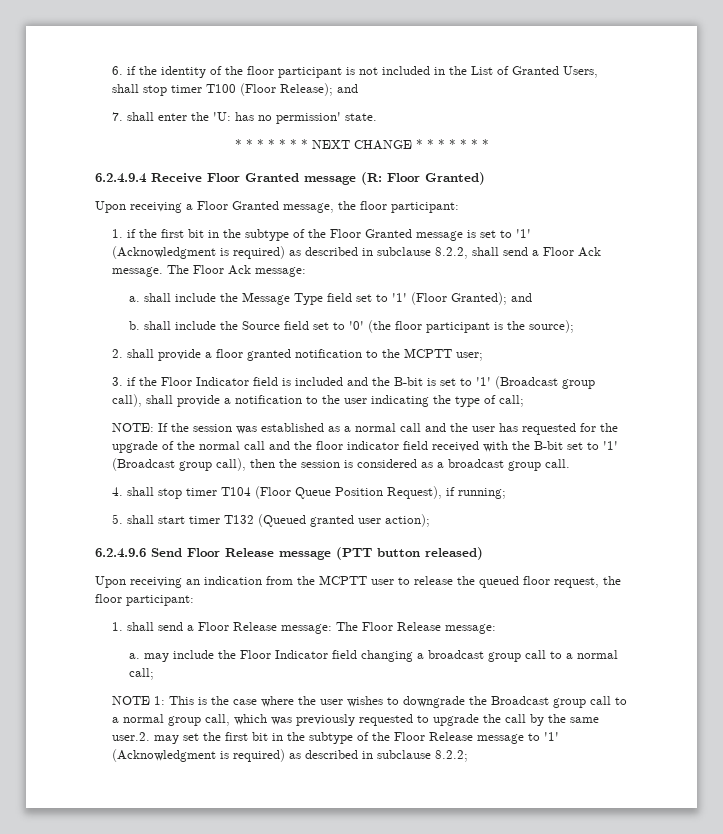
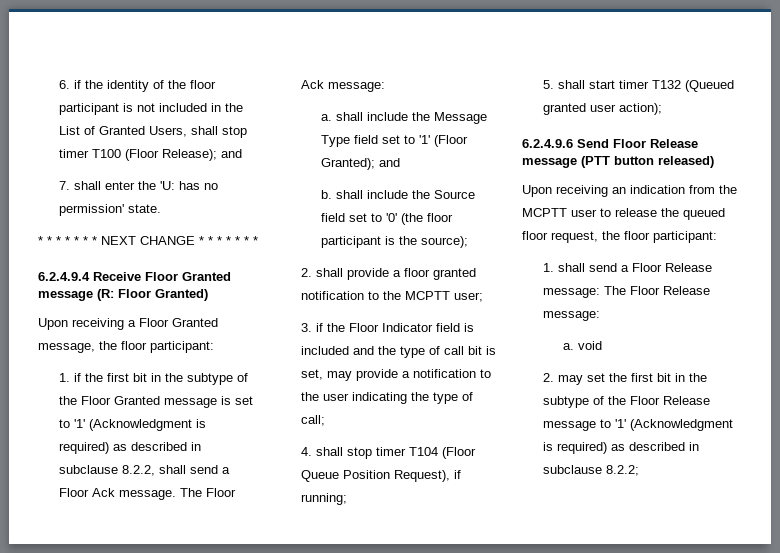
- 3. if the Floor Indicator field is included and the B-bit is set to '1' (Broadcast group call), shall provide a notification to the user indicating the type of call;
+ 3. if the Floor Indicator field is included and the type of call bit is set, may provide a notification to the user indicating the type of call;
- NOTE: If the session was established as a normal call and the user has requested for the upgrade of the normal call and the floor indicator field received with the B-bit set to '1' (Broadcast group call), then the session is considered as a broadcast group call.
- a. may include the Floor Indicator field changing a broadcast group call to a normal call;
- NOTE 1: This is the case where the user wishes to downgrade the Broadcast group call to a normal group call, which was previously requested to upgrade the call by the same user.2. may set the first bit in the subtype of the Floor Release message to '1' (Acknowledgment is required) as described in subclause 8.2.2;
+ a. void
+ 2. may set the first bit in the subtype of the Floor Release message to '1' (Acknowledgment is required) as described in subclause 8.2.2;

